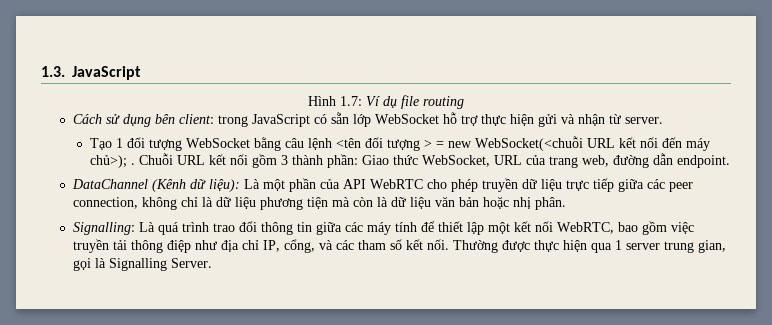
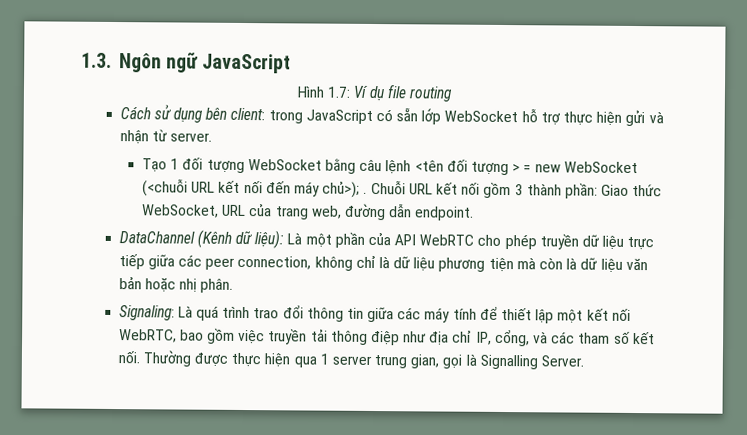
- 1.3. JavaScript
+ 1.3. Ngôn ngữ JavaScript
- Tạo 1 đối tượng WebSocket bằng câu lệnh <tên đối tượng > = new WebSocket(<chuỗi URL kết nối đến máy chủ>); .
+ Tạo 1 đối tượng WebSocket bằng câu lệnh <tên đối tượng > = new WebSocket (<chuỗi URL kết nối đến máy chủ>); .
- Signalling: Là quá trình trao đổi thông tin giữa các máy tính để thiết lập một kết nối WebRTC, bao gồm việc truyền tải thông điệp như địa chỉ IP, cổng, và các tham số kết nối.
+ Signaling: Là quá trình trao đổi thông tin giữa các máy tính để thiết lập một kết nối WebRTC, bao gồm việc truyền tải thông điệp như địa chỉ IP, cổng, và các tham số kết nối.

